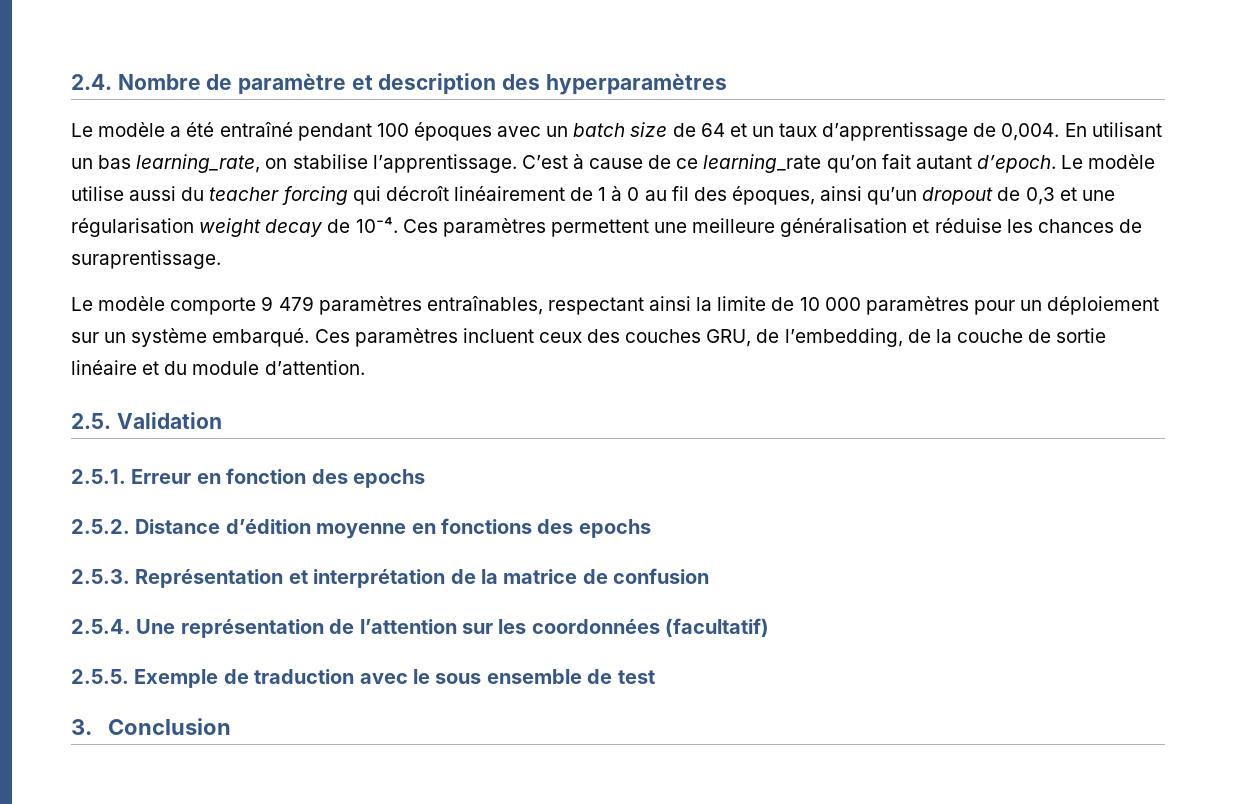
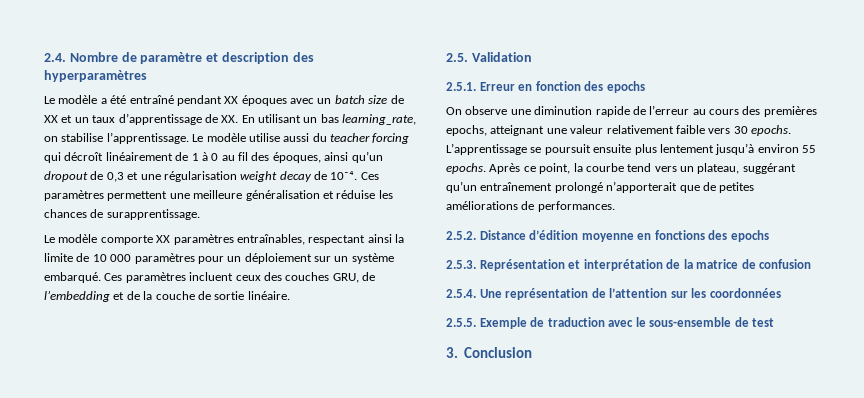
- Le modèle a été entraîné pendant 100 époques avec un batch size de 64 et un taux d’apprentissage de 0,004. En utilisant un bas learning_rate, on stabilise l’apprentissage.
+ Le modèle a été entraîné pendant XX époques avec un batch size de XX et un taux d’apprentissage de XX. En utilisant un bas learning_rate, on stabilise l’apprentissage.
- C’est à cause de ce learning_rate qu’on fait autant d’epoch.
- Ces paramètres permettent une meilleure généralisation et réduise les chances de suraprentissage.
+ Ces paramètres permettent une meilleure généralisation et réduise les chances de surapprentissage.
- Le modèle comporte 9 479 paramètres entraînables, respectant ainsi la limite de 10 000 paramètres pour un déploiement sur un système embarqué.
+ Le modèle comporte XX paramètres entraînables, respectant ainsi la limite de 10 000 paramètres pour un déploiement sur un système embarqué.
- Ces paramètres incluent ceux des couches GRU, de l’embedding, de la couche de sortie linéaire et du module d’attention.
+ Ces paramètres incluent ceux des couches GRU, de l’embedding et de la couche de sortie linéaire.
+ On observe une diminution rapide de l’erreur au cours des premières epochs, atteignant une valeur relativement faible vers 30 epochs. L’apprentissage se poursuit ensuite plus lentement jusqu’à environ 55 epochs. Après ce point, la courbe tend vers un plateau, suggérant qu’un entraînement prolongé n’apporterait que de petites améliorations de performances.
- 2.5.4. Une représentation de l’attention sur les coordonnées (facultatif)
+ 2.5.4. Une représentation de l’attention sur les coordonnées
- 2.5.5. Exemple de traduction avec le sous ensemble de test
+ 2.5.5. Exemple de traduction avec le sous-ensemble de test

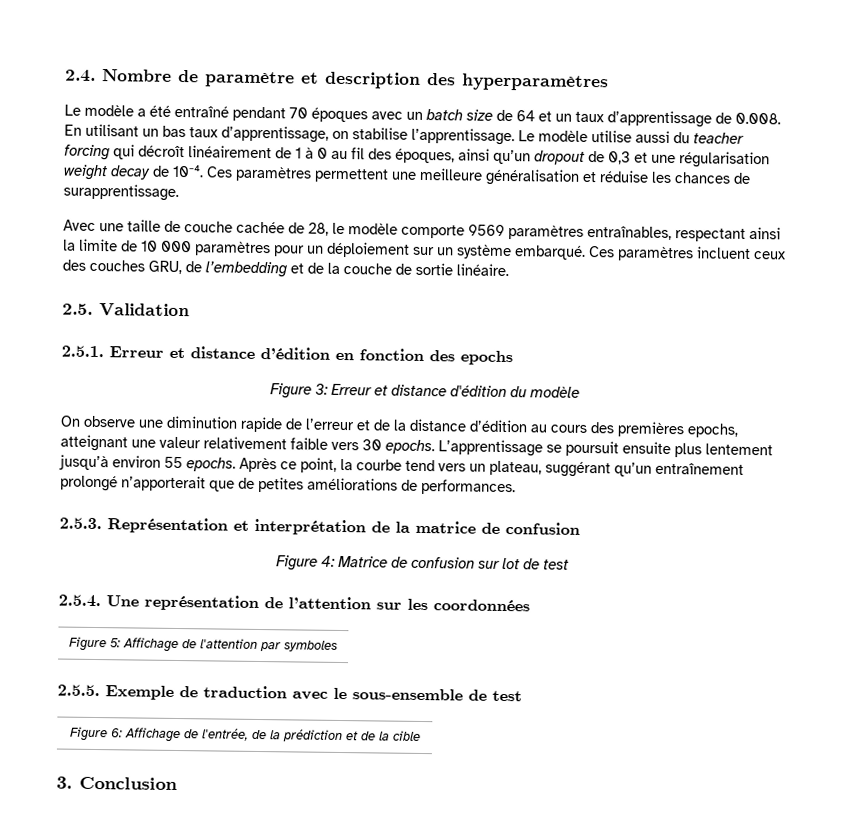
- Le modèle a été entraîné pendant XX époques avec un batch size de XX et un taux d’apprentissage de XX. En utilisant un bas learning_rate, on stabilise l’apprentissage.
+ Le modèle a été entraîné pendant 70 époques avec un batch size de 64 et un taux d’apprentissage de 0.008. En utilisant un bas taux d’apprentissage, on stabilise l’apprentissage.
- Le modèle comporte XX paramètres entraînables, respectant ainsi la limite de 10 000 paramètres pour un déploiement sur un système embarqué.
+ Avec une taille de couche cachée de 28, le modèle comporte 9569 paramètres entraînables, respectant ainsi la limite de 10 000 paramètres pour un déploiement sur un système embarqué.
- 2.5.1. Erreur en fonction des epochs
+ 2.5.1. Erreur et distance d’édition en fonction des epochs
+ Figure 3: Erreur et distance d'édition du modèle
- On observe une diminution rapide de l’erreur au cours des premières epochs, atteignant une valeur relativement faible vers 30 epochs.
+ On observe une diminution rapide de l’erreur et de la distance d’édition au cours des premières epochs, atteignant une valeur relativement faible vers 30 epochs.
- 2.5.2. Distance d’édition moyenne en fonctions des epochs
+ Figure 4: Matrice de confusion sur lot de test
+ Figure 5: Affichage de l'attention par symboles
+ Figure 6: Affichage de l'entrée, de la prédiction et de la cible

